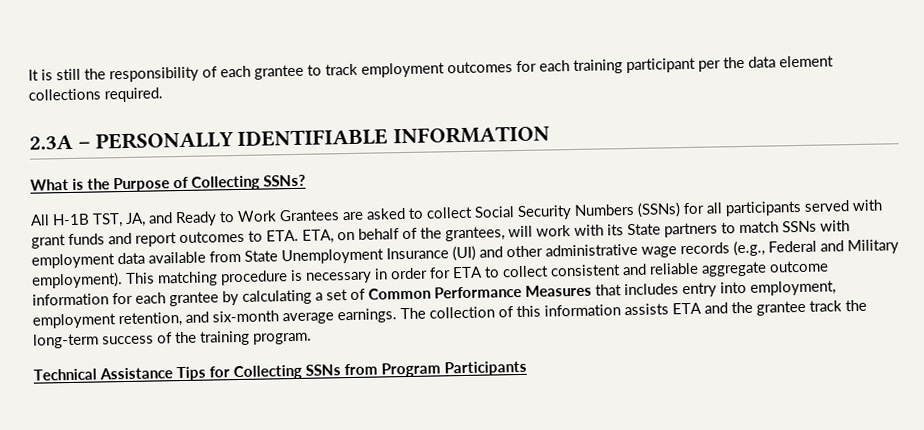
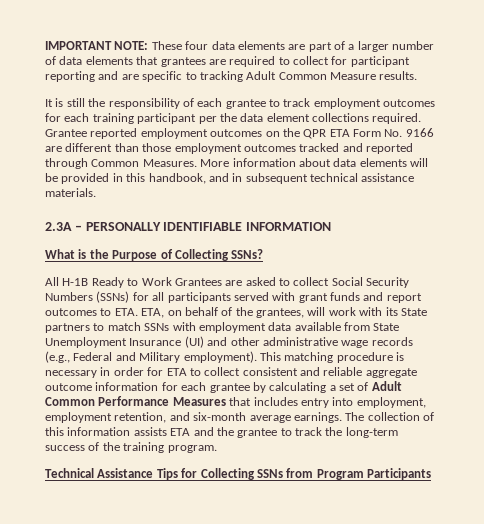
+ IMPORTANT NOTE: These four data elements are part of a larger number of data elements that grantees are required to collect for participant reporting and are specific to tracking Adult Common Measure results.
+ Grantee reported employment outcomes on the QPR ETA Form No. 9166 are different than those employment outcomes tracked and reported through Common Measures. More information about data elements will be provided in this handbook, and in subsequent technical assistance materials.
- All H-1B TST, JA, and Ready to Work Grantees are asked to collect Social Security Numbers (SSNs) for all participants served with grant funds and report outcomes to ETA. ETA, on behalf of the grantees, will work with its State partners to match SSNs with employment data available from State Unemployment Insurance (UI) and other administrative wage records (e.g., Federal and Military employment).
+ All H-1B Ready to Work Grantees are asked to collect Social Security Numbers (SSNs) for all participants served with grant funds and report outcomes to ETA. ETA, on behalf of the grantees, will work with its State partners to match SSNs with employment data available from State Unemployment Insurance (UI) and other administrative wage records (e.g., Federal and Military employment).
- This matching procedure is necessary in order for ETA to collect consistent and reliable aggregate outcome information for each grantee by calculating a set of Common Performance Measures that includes entry into employment, employment retention, and six-month average earnings.
+ This matching procedure is necessary in order for ETA to collect consistent and reliable aggregate outcome information for each grantee by calculating a set of Adult Common Performance Measures that includes entry into employment, employment retention, and six-month average earnings.
- The collection of this information assists ETA and the grantee track the long-term success of the training program.
+ The collection of this information assists ETA and the grantee to track the long-term success of the training program.

